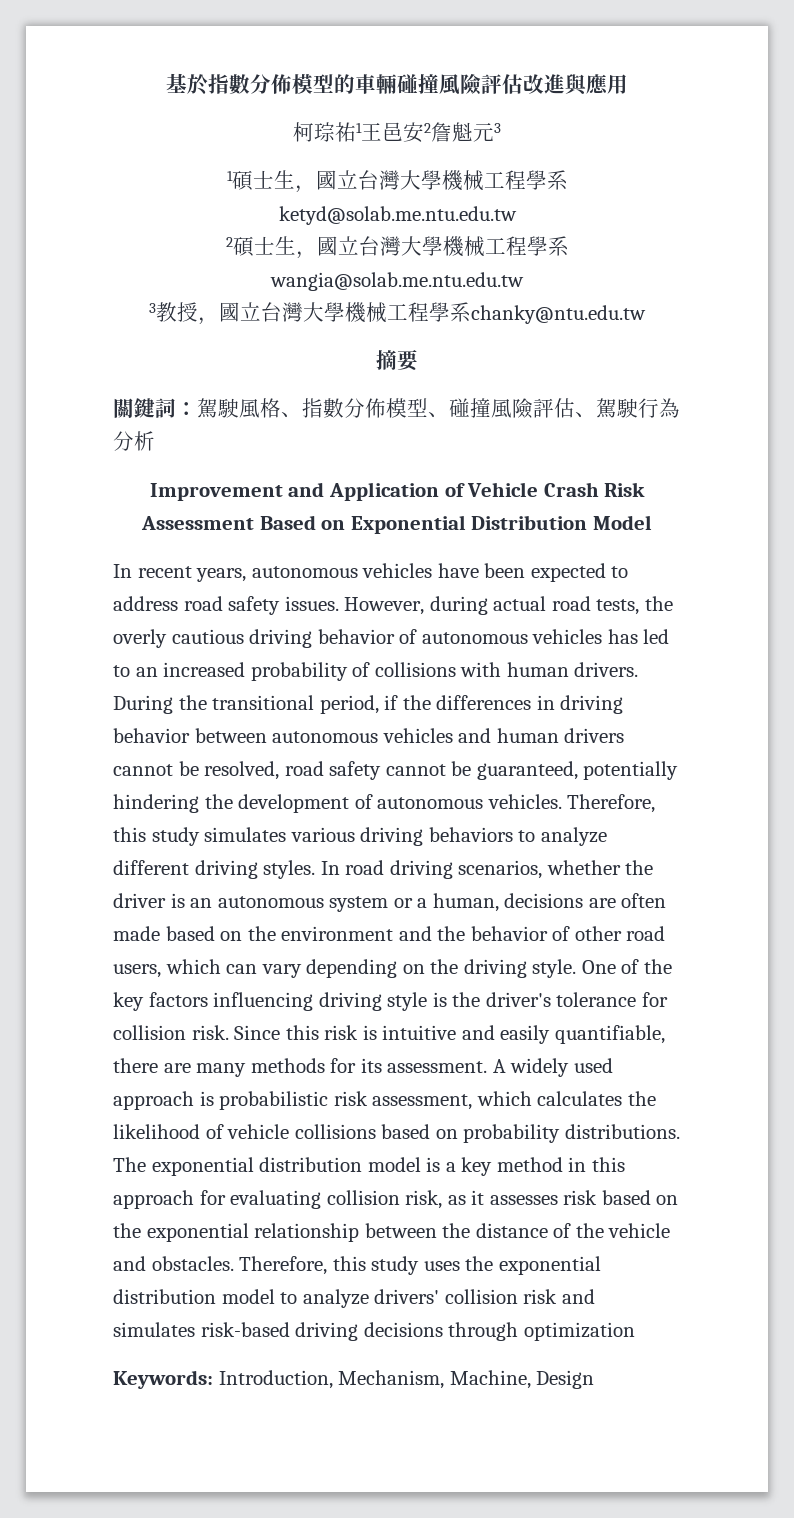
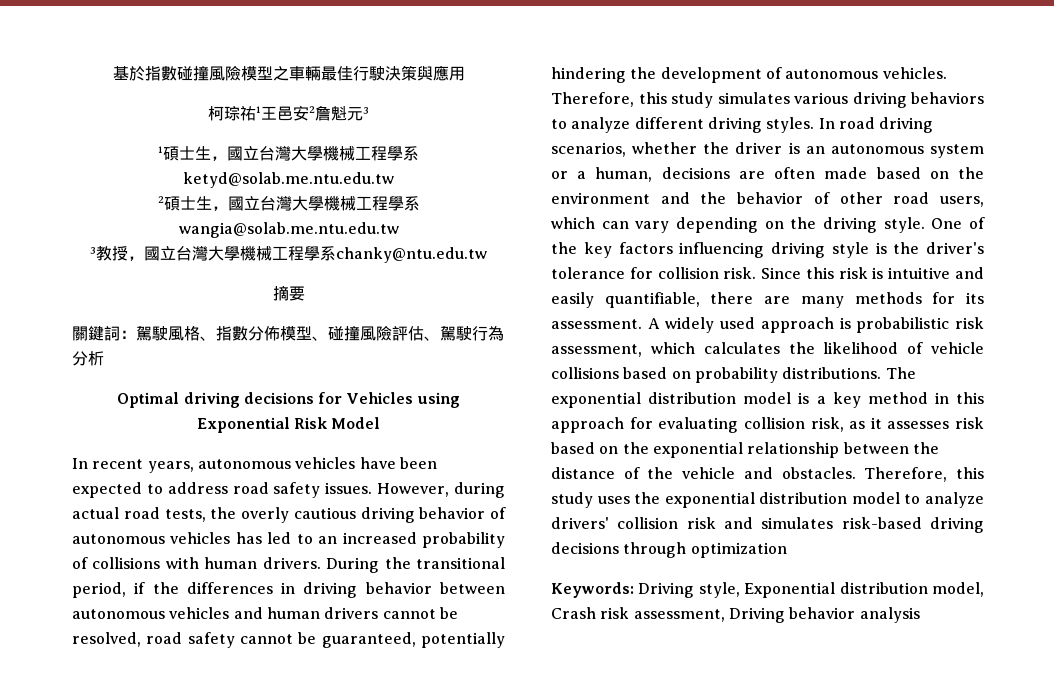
- 基於指數分佈模型的車輛碰撞風險評估改進與應用
+ 基於指數碰撞風險模型之車輛最佳行駛決策與應用
- Improvement and Application of Vehicle Crash Risk Assessment Based on Exponential Distribution Model
+ Optimal driving decisions for Vehicles using Exponential Risk Model
- Keywords: Introduction, Mechanism, Machine, Design
+ Keywords: Driving style, Exponential distribution model, Crash risk assessment, Driving behavior analysis

